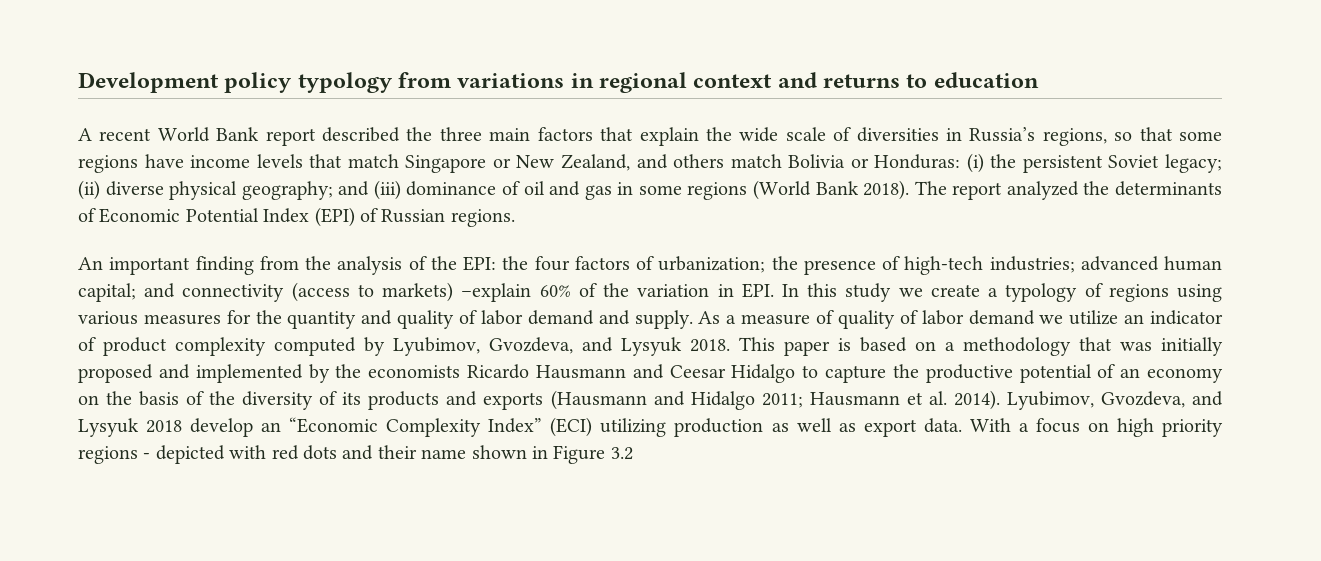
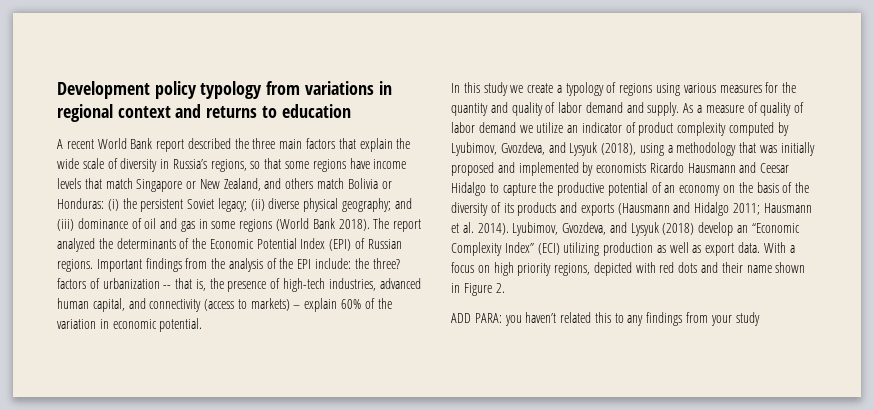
- A recent World Bank report described the three main factors that explain the wide scale of diversities in Russia’s regions, so that some regions have income levels that match Singapore or New Zealand, and others match Bolivia or Honduras: (i) the persistent Soviet legacy; (ii) diverse physical geography; and (iii) dominance of oil and gas in some regions (World Bank 2018).
+ A recent World Bank report described the three main factors that explain the wide scale of diversity in Russia’s regions, so that some regions have income levels that match Singapore or New Zealand, and others match Bolivia or Honduras: (i) the persistent Soviet legacy; (ii) diverse physical geography; and (iii) dominance of oil and gas in some regions (World Bank 2018).
- The report analyzed the determinants of Economic Potential Index (EPI) of Russian regions.
- An important finding from the analysis of the EPI: the four factors of urbanization; the presence of high-tech industries; advanced human capital; and connectivity (access to markets) –explain 60% of the variation in EPI. In this study we create a typology of regions using various measures for the quantity and quality of labor demand and supply.
+ The report analyzed the determinants of the Economic Potential Index (EPI) of Russian regions. Important findings from the analysis of the EPI include: the three? factors of urbanization -- that is, the presence of high-tech industries, advanced human capital, and connectivity (access to markets) – explain 60% of the variation in economic potential.
+ In this study we create a typology of regions using various measures for the quantity and quality of labor demand and supply.
- As a measure of quality of labor demand we utilize an indicator of product complexity computed by Lyubimov, Gvozdeva, and Lysyuk 2018. This paper is based on a methodology that was initially proposed and implemented by the economists Ricardo Hausmann and Ceesar Hidalgo to capture the productive potential of an economy on the basis of the diversity of its products and exports (Hausmann and Hidalgo 2011;
+ As a measure of quality of labor demand we utilize an indicator of product complexity computed by Lyubimov, Gvozdeva, and Lysyuk (2018), using a methodology that was initially proposed and implemented by economists Ricardo Hausmann and Ceesar Hidalgo to capture the productive potential of an economy on the basis of the diversity of its products and exports (Hausmann and Hidalgo 2011;
- Lyubimov, Gvozdeva, and Lysyuk 2018 develop an “Economic Complexity Index” (ECI) utilizing production as well as export data.
+ Lyubimov, Gvozdeva, and Lysyuk (2018) develop an “Economic Complexity Index” (ECI) utilizing production as well as export data.
- With a focus on high priority regions - depicted with red dots and their name shown in Figure 3.2
+ With a focus on high priority regions, depicted with red dots and their name shown in Figure 2.
+ ADD PARA: you haven’t related this to any findings from your study

